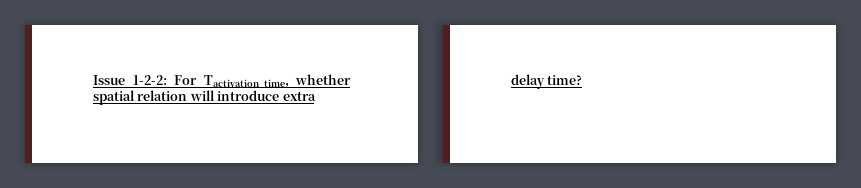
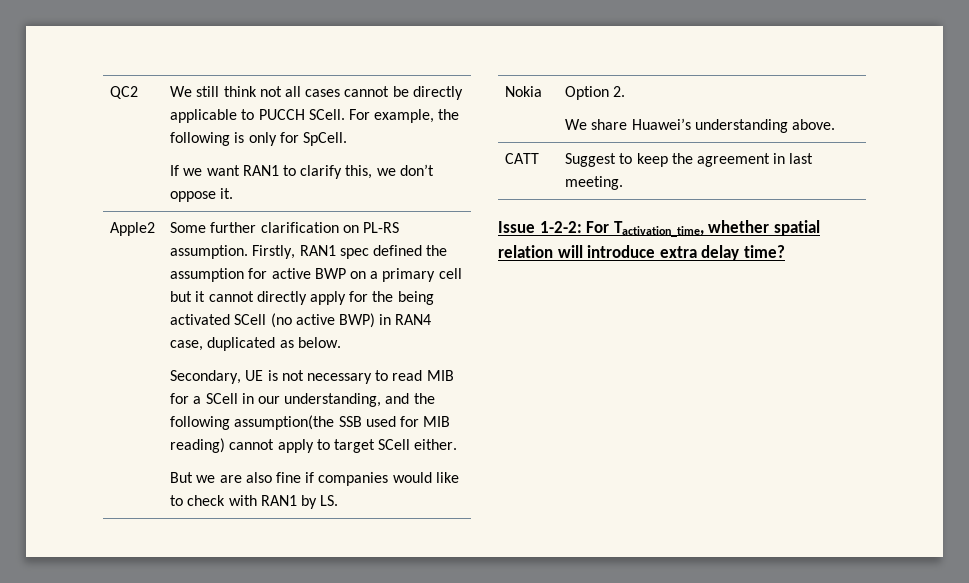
+ QC2 | We still think not all cases cannot be directly applicable to PUCCH SCell. For example, the following is only for SpCell.
+ If we want RAN1 to clarify this, we don’t oppose it.
+ Apple2 | Some further clarification on PL-RS assumption. Firstly, RAN1 spec defined the assumption for active BWP on a primary cell but it cannot directly apply for the being activated SCell (no active BWP) in RAN4 case, duplicated as below.
+ Secondary, UE is not necessary to read MIB for a SCell in our understanding, and the following assumption(the SSB used for MIB reading) cannot apply to target SCell either.
+ But we are also fine if companies would like to check with RAN1 by LS.
+ Nokia | Option 2.
+ We share Huawei’s understanding above.
+ CATT | Suggest to keep the agreement in last meeting.

